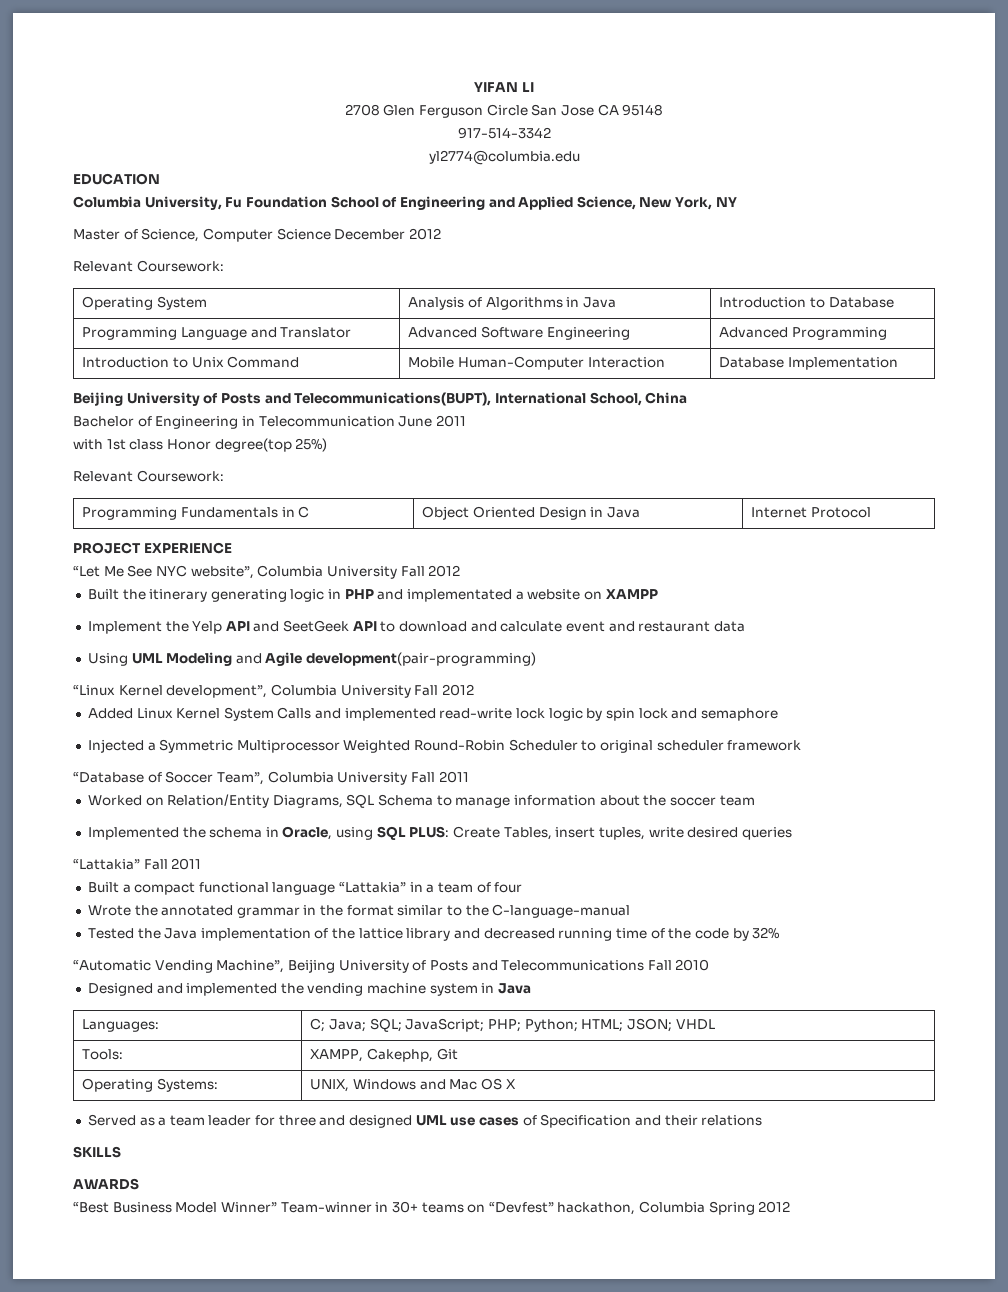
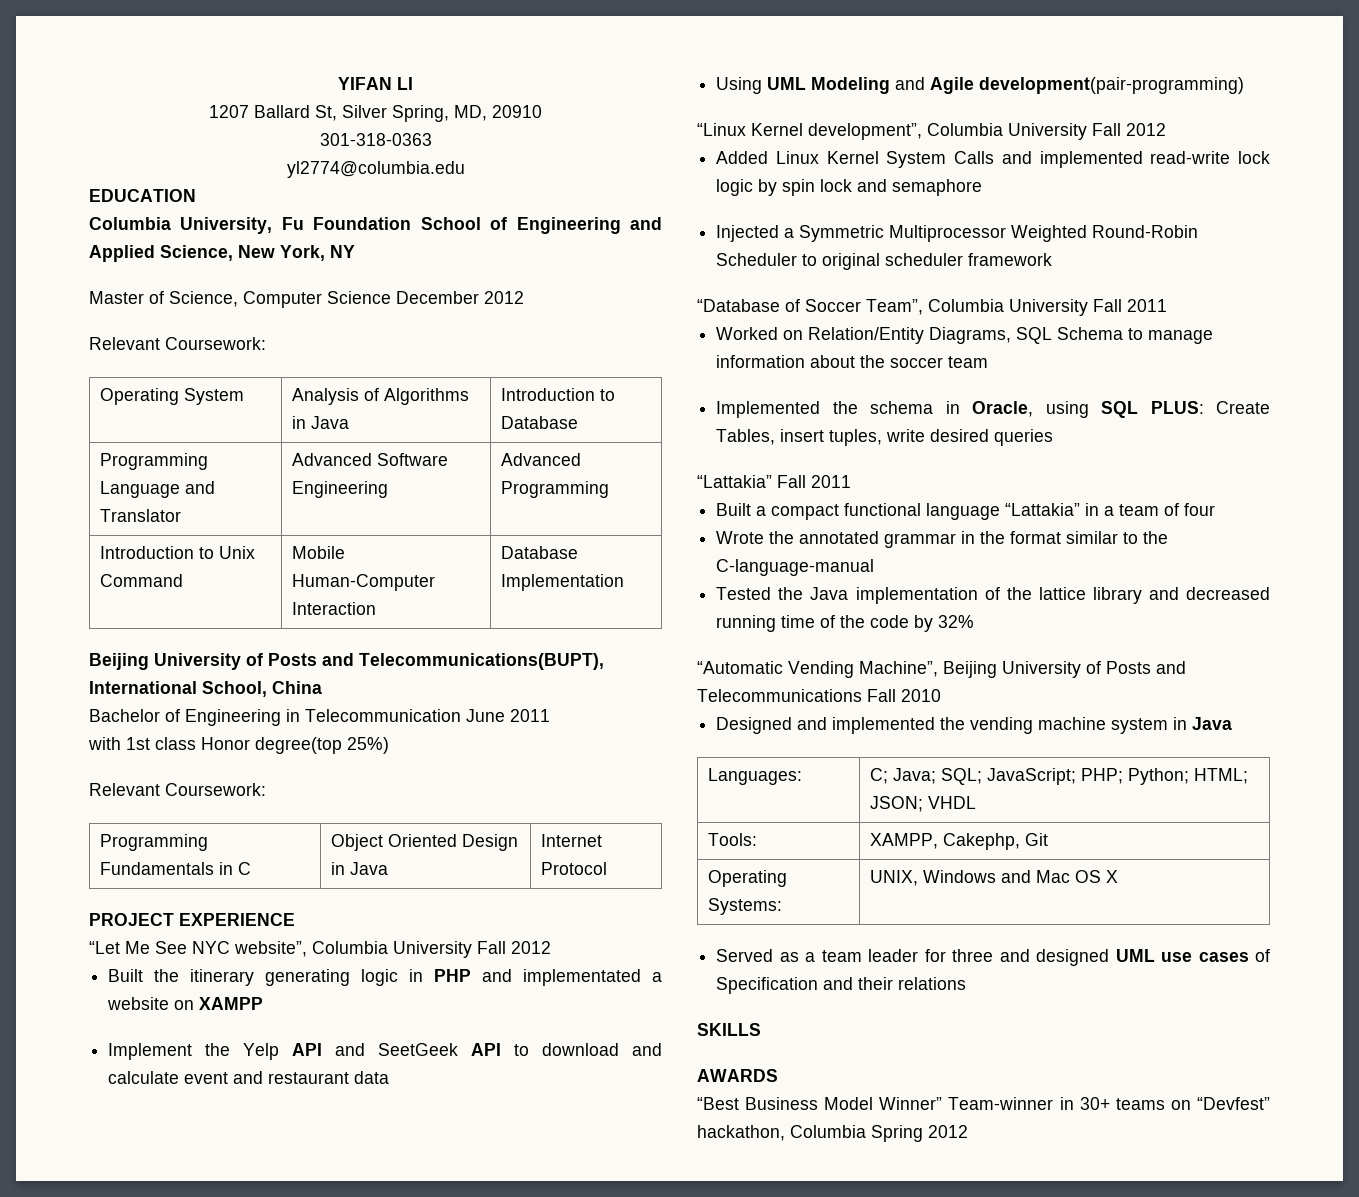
- 2708 Glen Ferguson Circle San Jose CA 95148
- 917-514-3342
+ 1207 Ballard St, Silver Spring, MD, 20910
+ 301-318-0363

